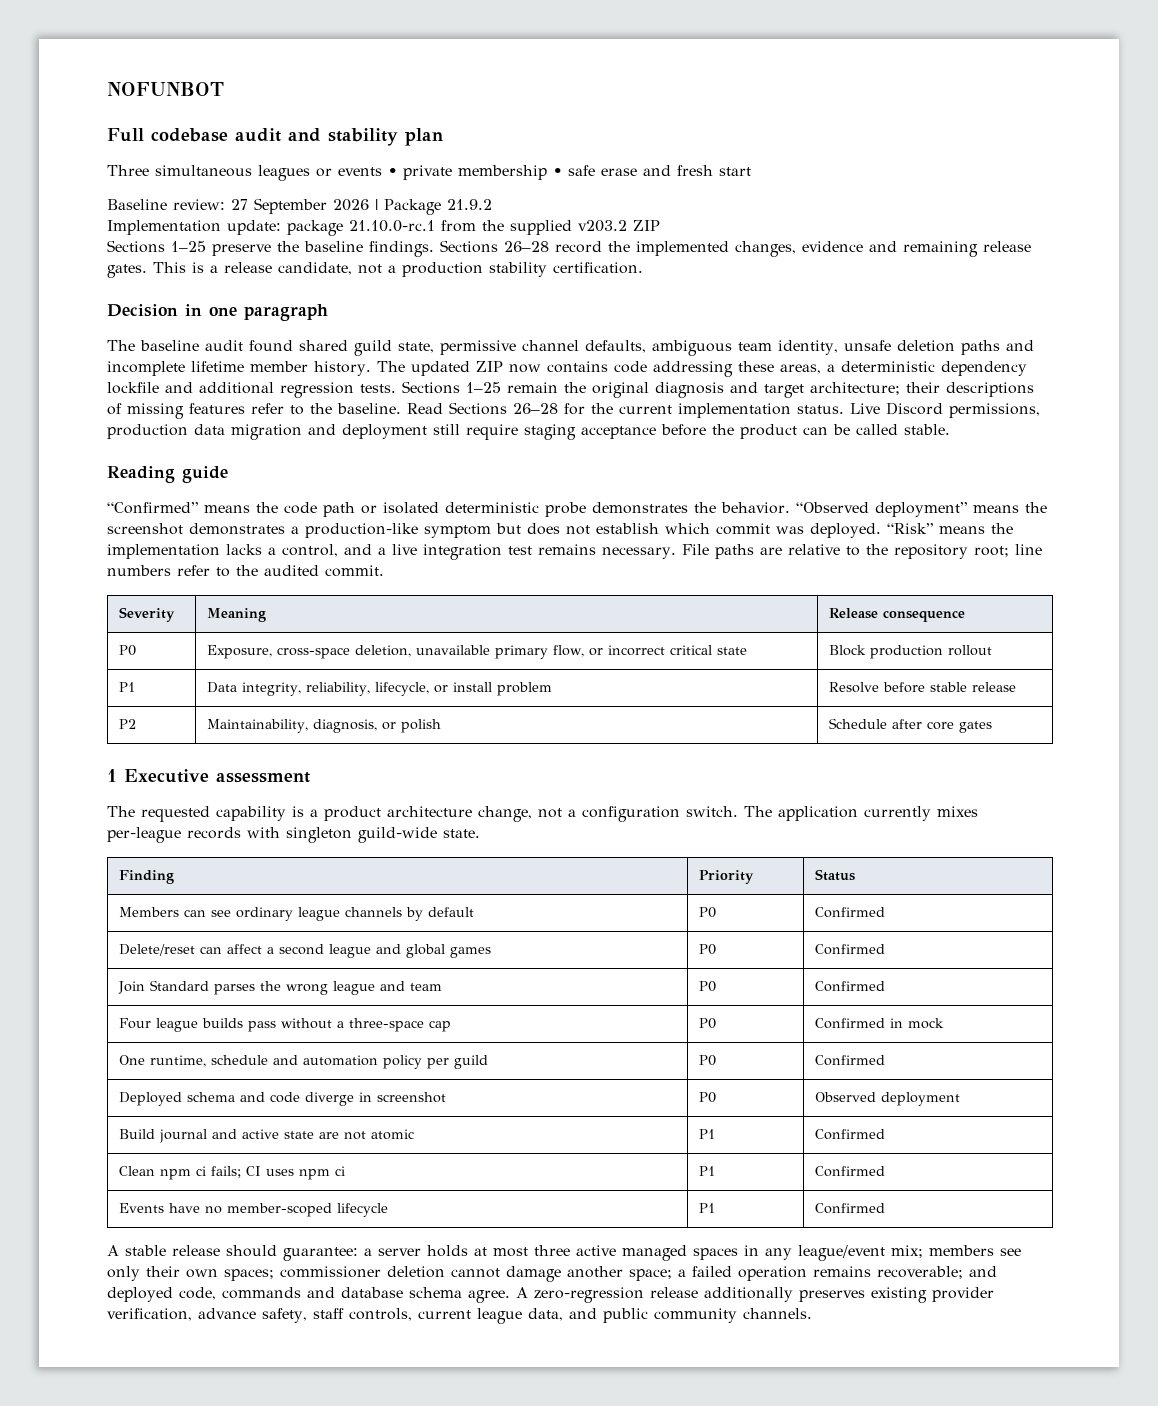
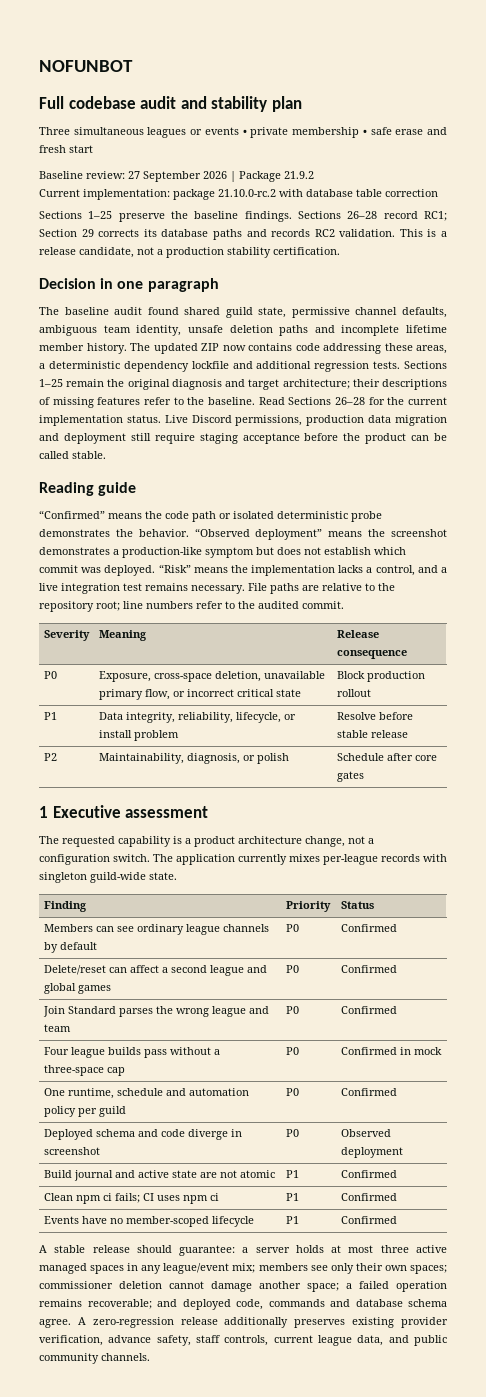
- Implementation update: package 21.10.0-rc.1 from the supplied v203.2 ZIP
+ Current implementation: package 21.10.0-rc.2 with database table correction
- Sections 26–28 record the implemented changes, evidence and remaining release gates.
+ Sections 26–28 record RC1; Section 29 corrects its database paths and records RC2 validation.

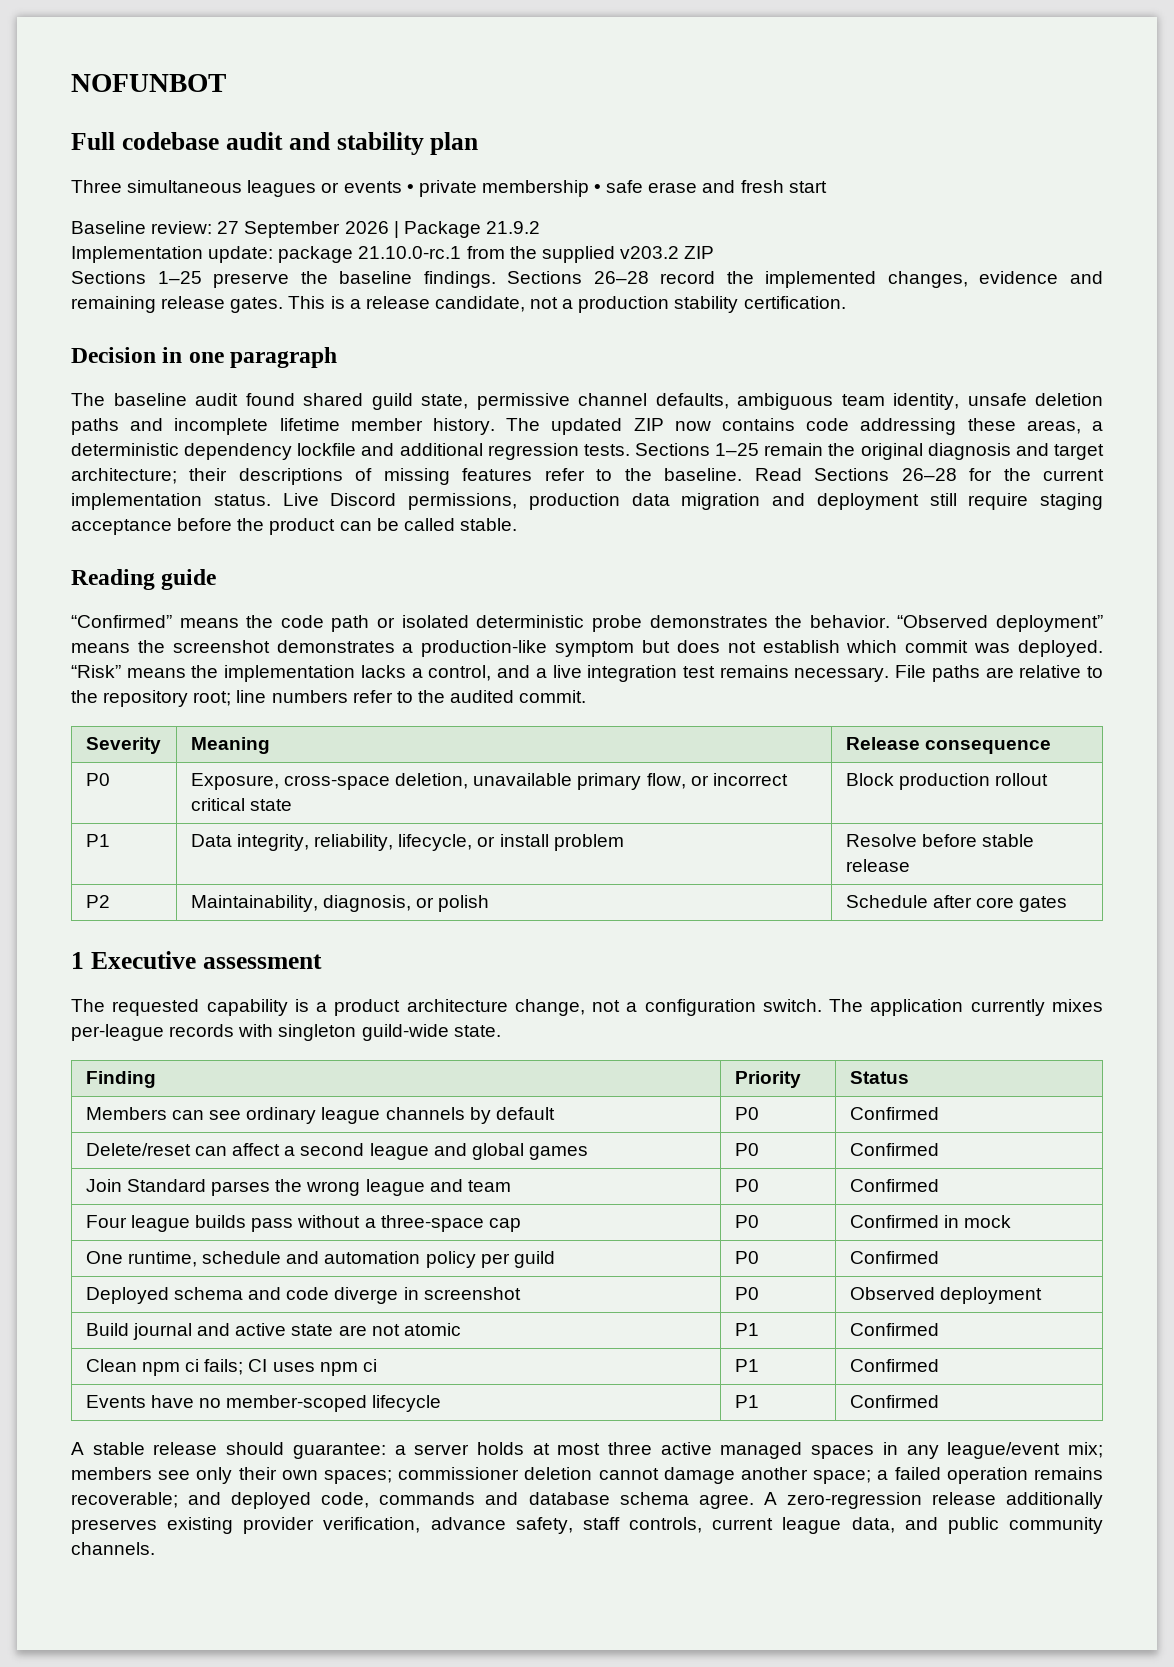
- Current implementation: package 21.10.0-rc.2 with database table correction
+ Implementation update: package 21.10.0-rc.1 from the supplied v203.2 ZIP
- Sections 26–28 record RC1; Section 29 corrects its database paths and records RC2 validation.
+ Sections 26–28 record the implemented changes, evidence and remaining release gates.

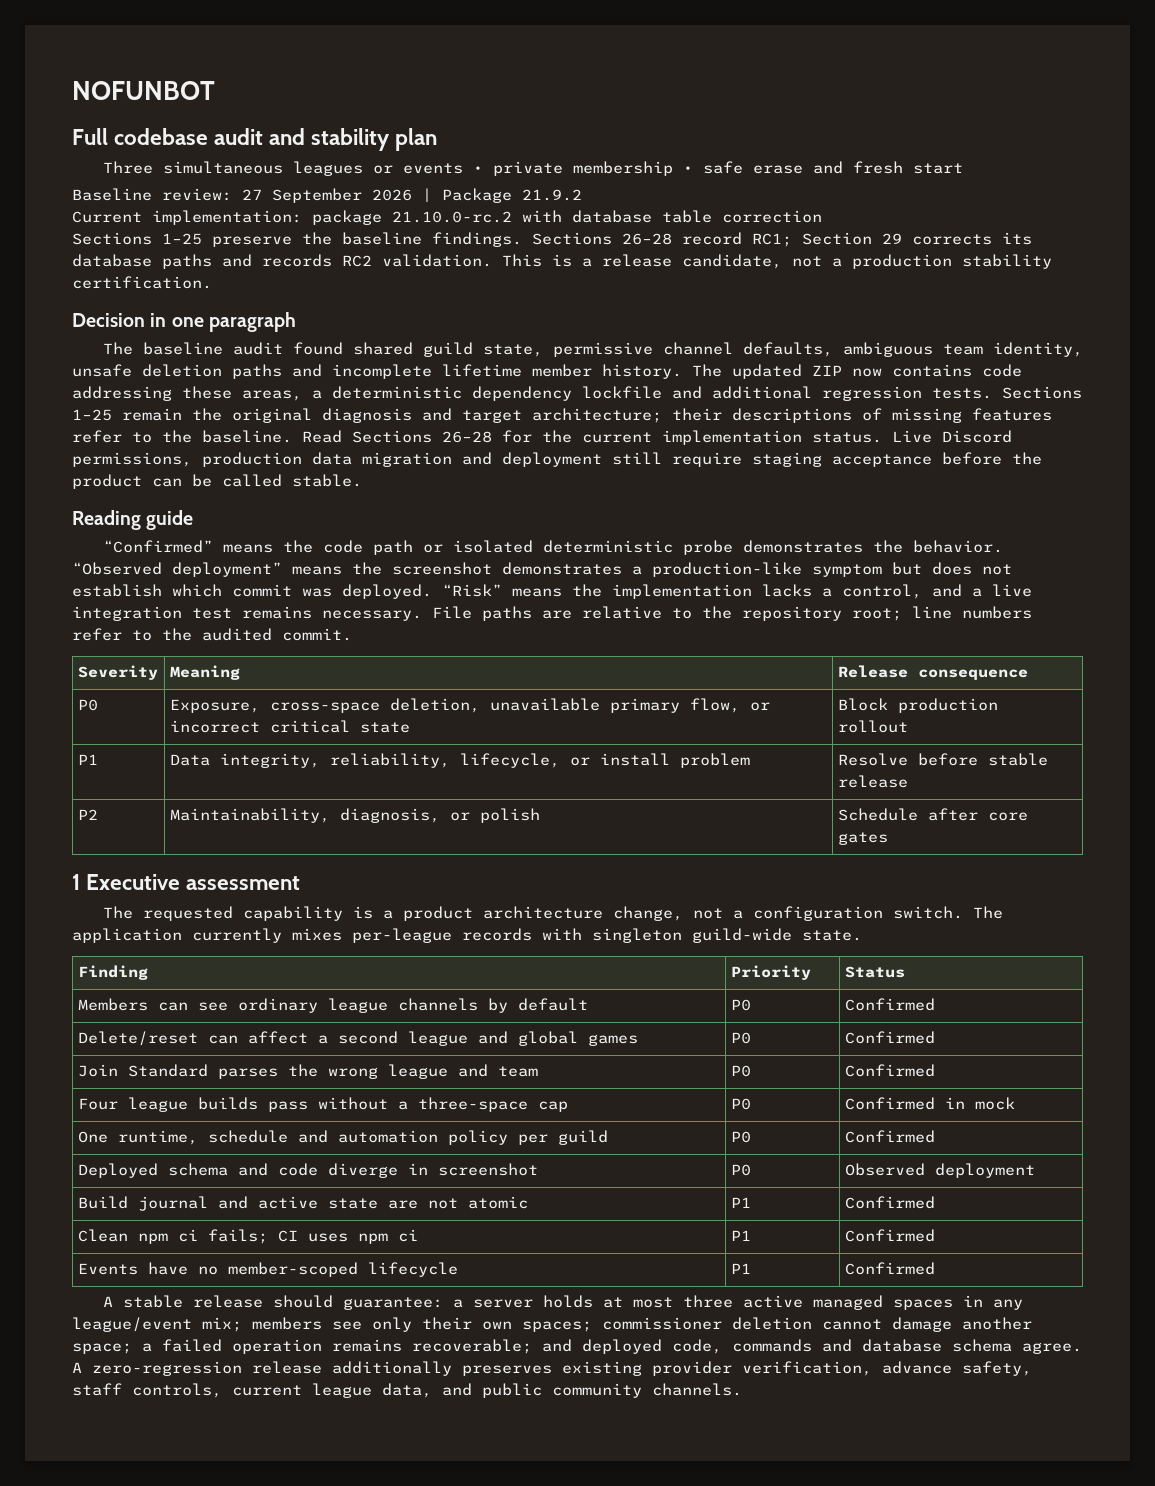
- Implementation update: package 21.10.0-rc.1 from the supplied v203.2 ZIP
+ Current implementation: package 21.10.0-rc.2 with database table correction
- Sections 26–28 record the implemented changes, evidence and remaining release gates.
+ Sections 26–28 record RC1; Section 29 corrects its database paths and records RC2 validation.

